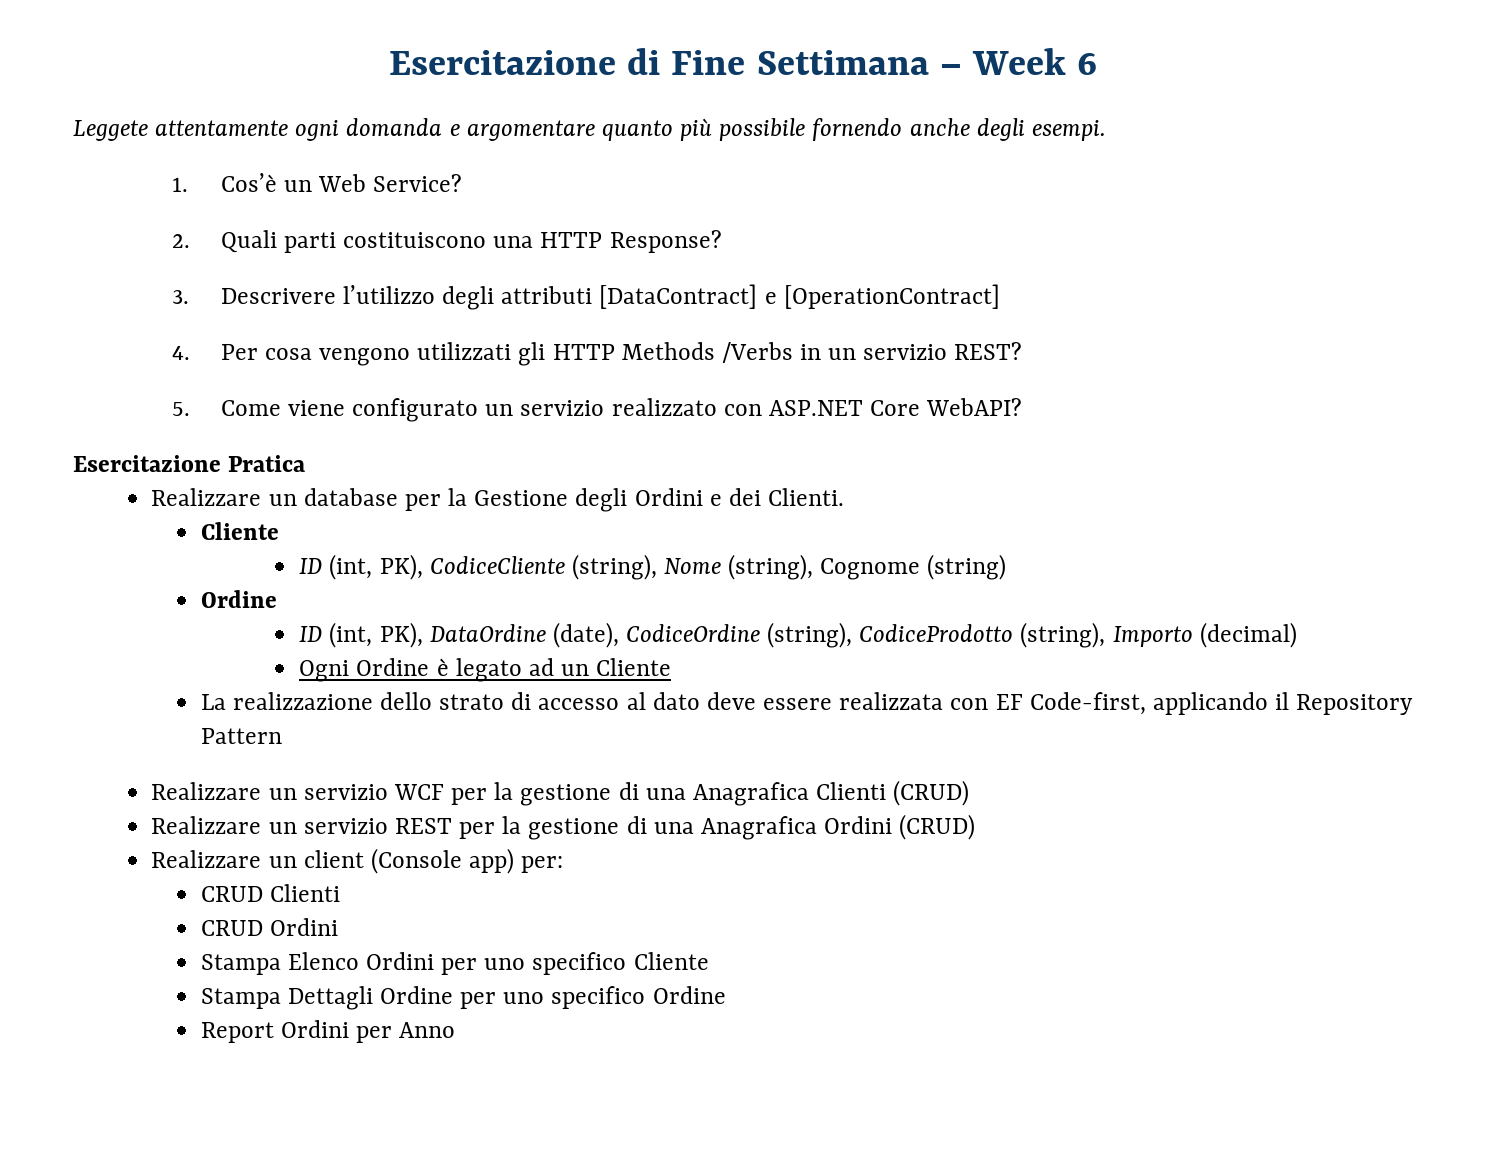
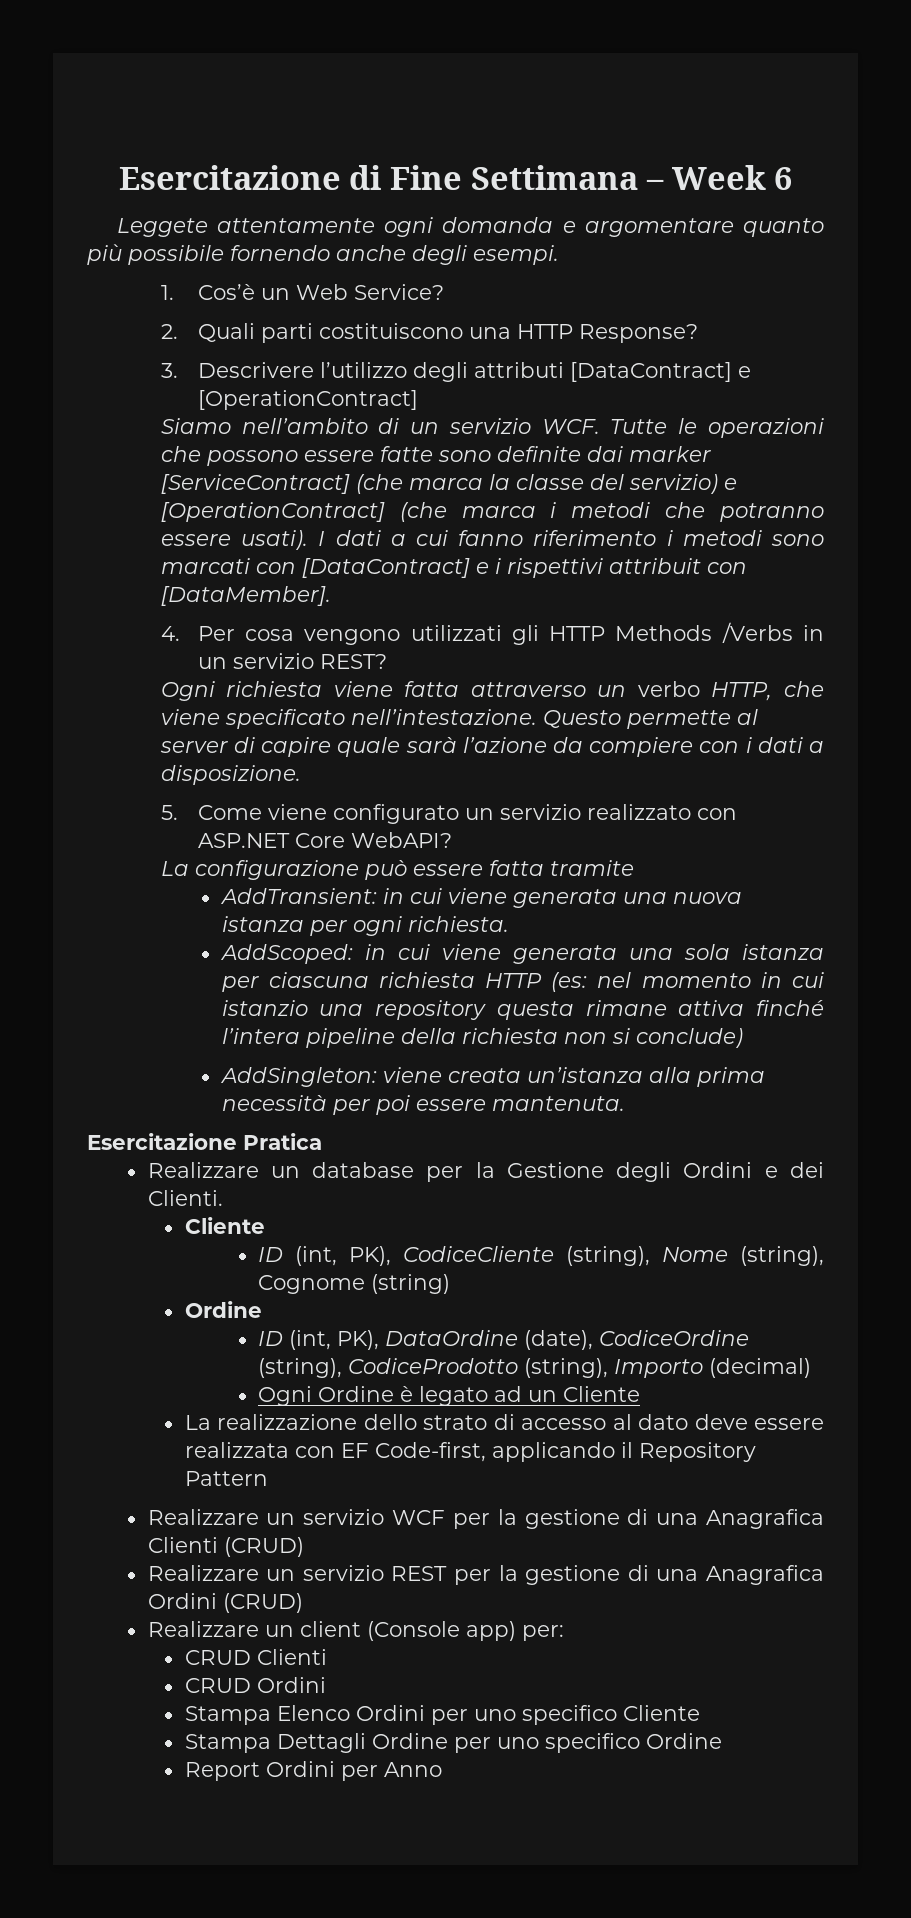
+ Siamo nell’ambito di un servizio WCF. Tutte le operazioni che possono essere fatte sono definite dai marker [ServiceContract] (che marca la classe del servizio) e [OperationContract] (che marca i metodi che potranno essere usati). I dati a cui fanno riferimento i metodi sono marcati con [DataContract] e i rispettivi attribuit con [DataMember].
+ Ogni richiesta viene fatta attraverso un verbo HTTP, che viene specificato nell’intestazione. Questo permette al server di capire quale sarà l’azione da compiere con i dati a disposizione.
+ La configurazione può essere fatta tramite
+ AddTransient: in cui viene generata una nuova istanza per ogni richiesta.
+ AddScoped: in cui viene generata una sola istanza per ciascuna richiesta HTTP (es: nel momento in cui istanzio una repository questa rimane attiva finché l’intera pipeline della richiesta non si conclude)
+ AddSingleton: viene creata un’istanza alla prima necessità per poi essere mantenuta.

